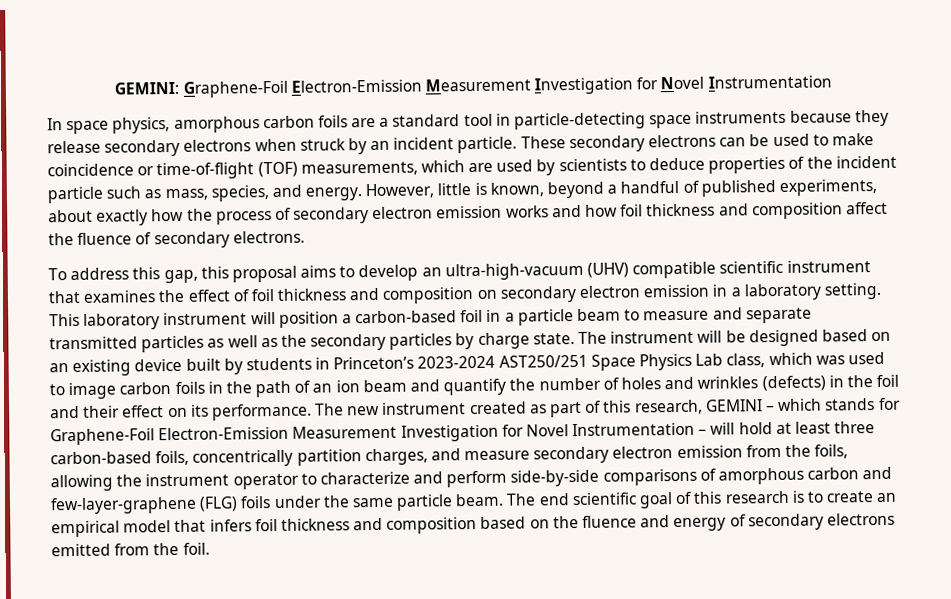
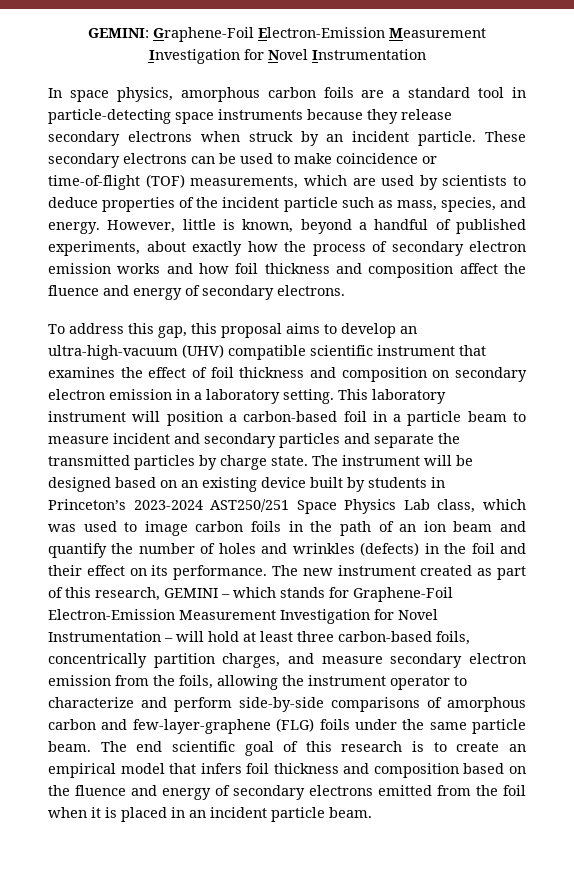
- However, little is known, beyond a handful of published experiments, about exactly how the process of secondary electron emission works and how foil thickness and composition affect the fluence of secondary electrons.
+ However, little is known, beyond a handful of published experiments, about exactly how the process of secondary electron emission works and how foil thickness and composition affect the fluence and energy of secondary electrons.
- This laboratory instrument will position a carbon-based foil in a particle beam to measure and separate transmitted particles as well as the secondary particles by charge state.
+ This laboratory instrument will position a carbon-based foil in a particle beam to measure incident and secondary particles and separate the transmitted particles by charge state.
- The end scientific goal of this research is to create an empirical model that infers foil thickness and composition based on the fluence and energy of secondary electrons emitted from the foil.
+ The end scientific goal of this research is to create an empirical model that infers foil thickness and composition based on the fluence and energy of secondary electrons emitted from the foil when it is placed in an incident particle beam.

